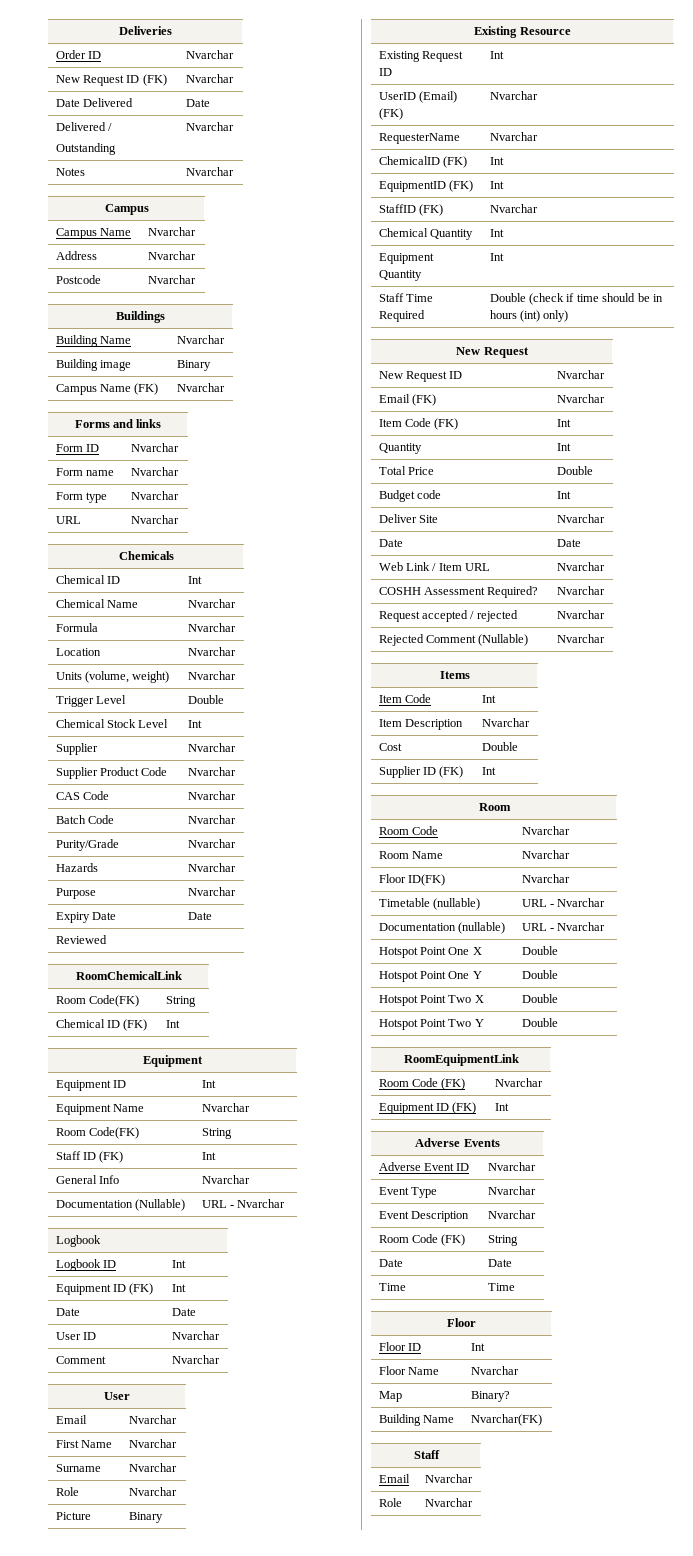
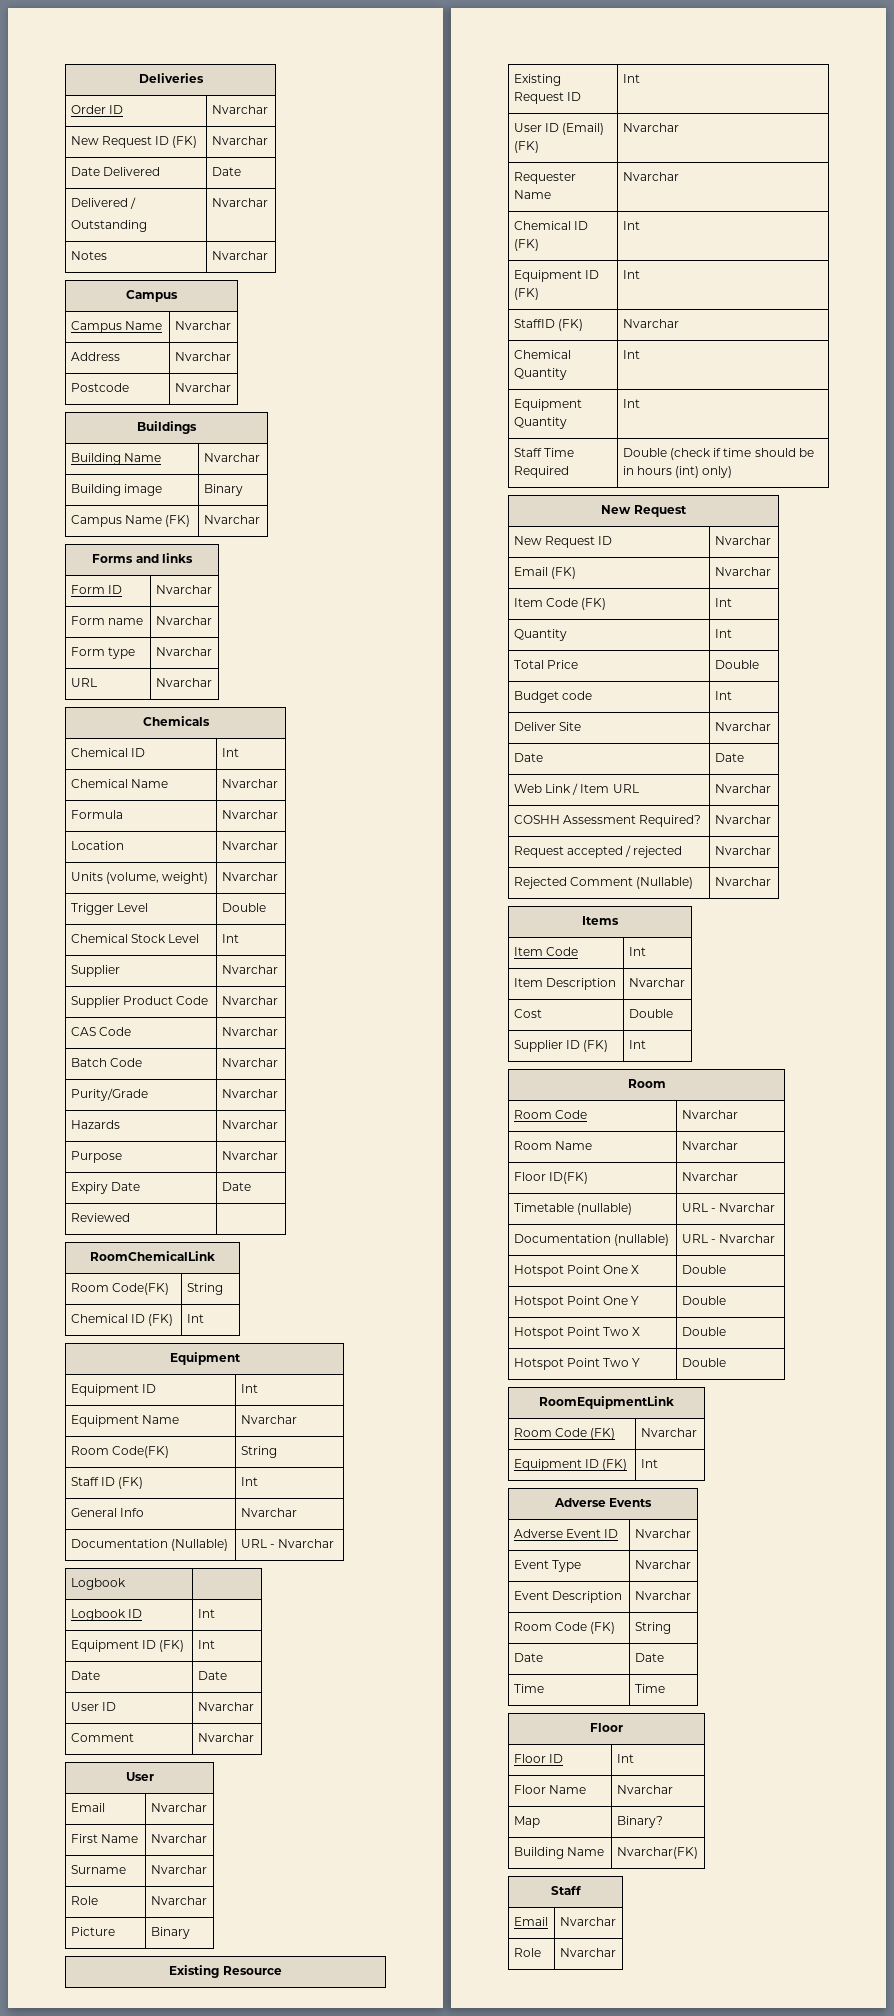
- UserID (Email) (FK) | Nvarchar
+ User ID (Email) (FK) | Nvarchar
- RequesterName | Nvarchar
- ChemicalID (FK) | Int
- EquipmentID (FK) | Int
+ Requester Name | Nvarchar
+ Chemical ID (FK) | Int
+ Equipment ID (FK) | Int

